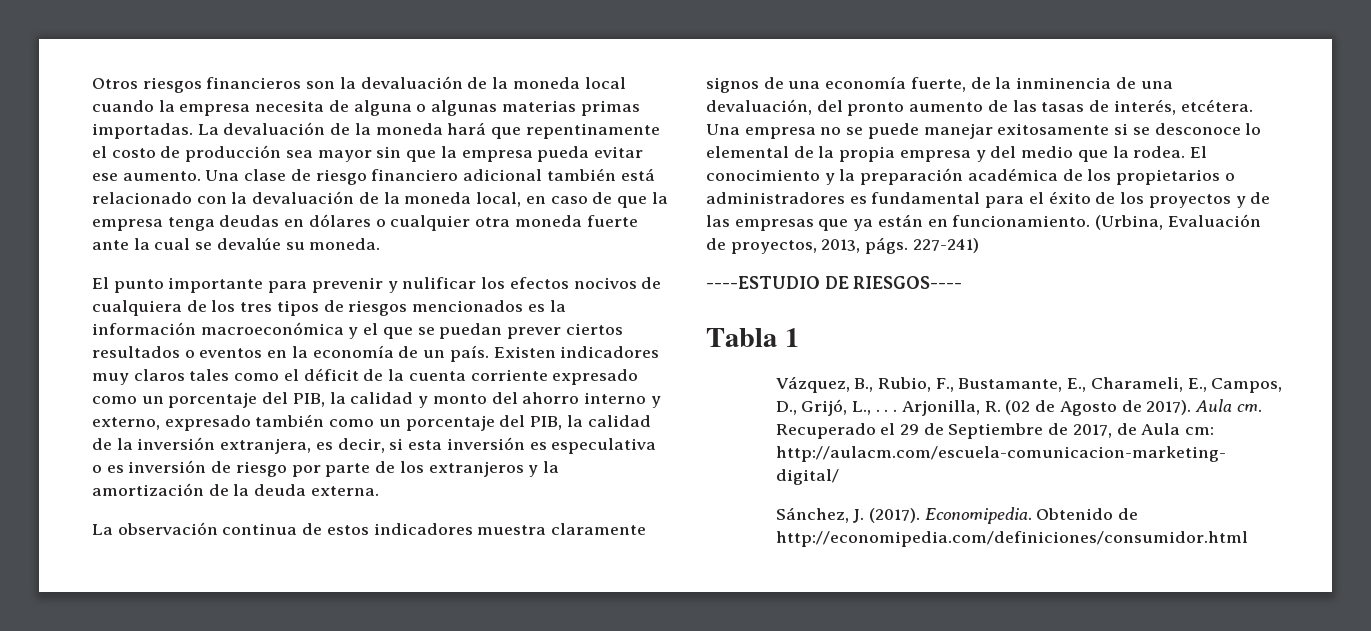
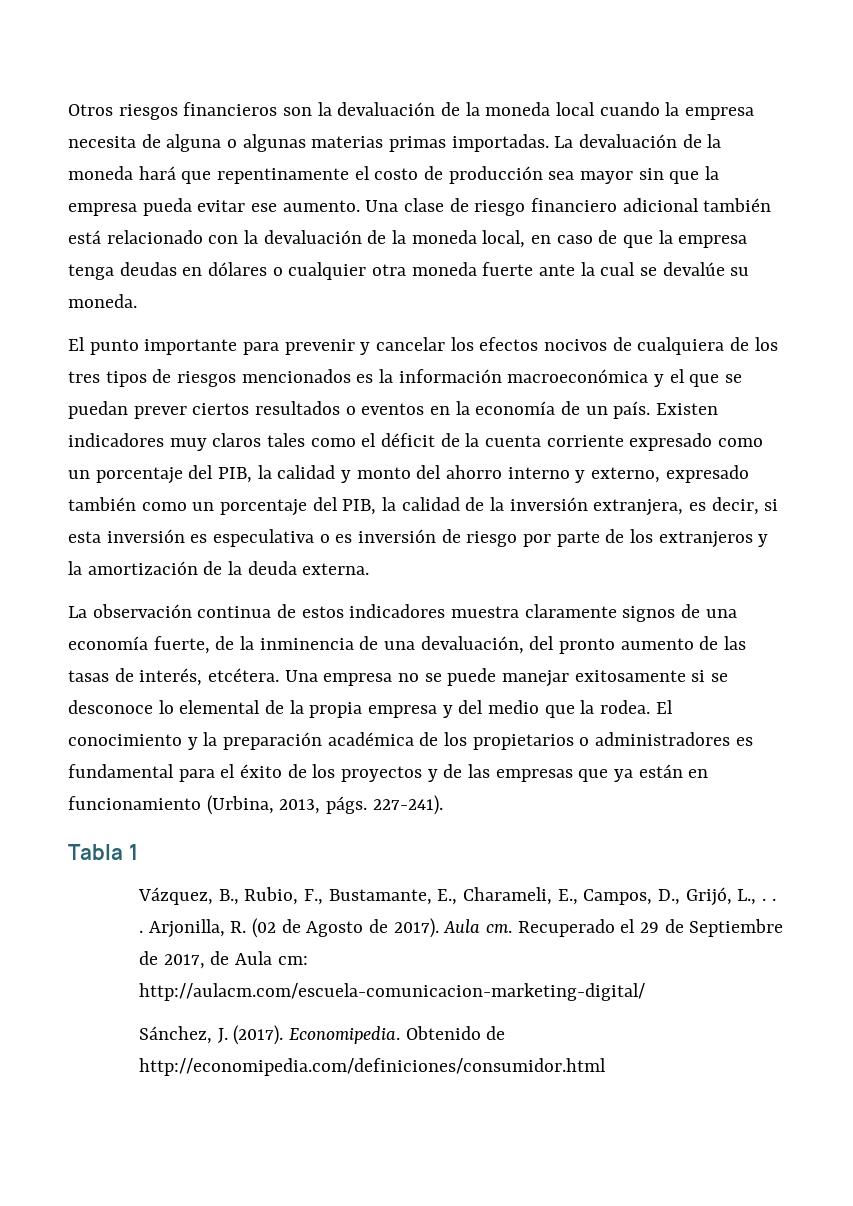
- El punto importante para prevenir y nulificar los efectos nocivos de cualquiera de los tres tipos de riesgos mencionados es la información macroeconómica y el que se puedan prever ciertos resultados o eventos en la economía de un país.
+ El punto importante para prevenir y cancelar los efectos nocivos de cualquiera de los tres tipos de riesgos mencionados es la información macroeconómica y el que se puedan prever ciertos resultados o eventos en la economía de un país.
- El conocimiento y la preparación académica de los propietarios o administradores es fundamental para el éxito de los proyectos y de las empresas que ya están en funcionamiento. (Urbina, Evaluación de proyectos, 2013, págs. 227-241)
- ----ESTUDIO DE RIESGOS----
+ El conocimiento y la preparación académica de los propietarios o administradores es fundamental para el éxito de los proyectos y de las empresas que ya están en funcionamiento (Urbina, 2013, págs. 227-241).

